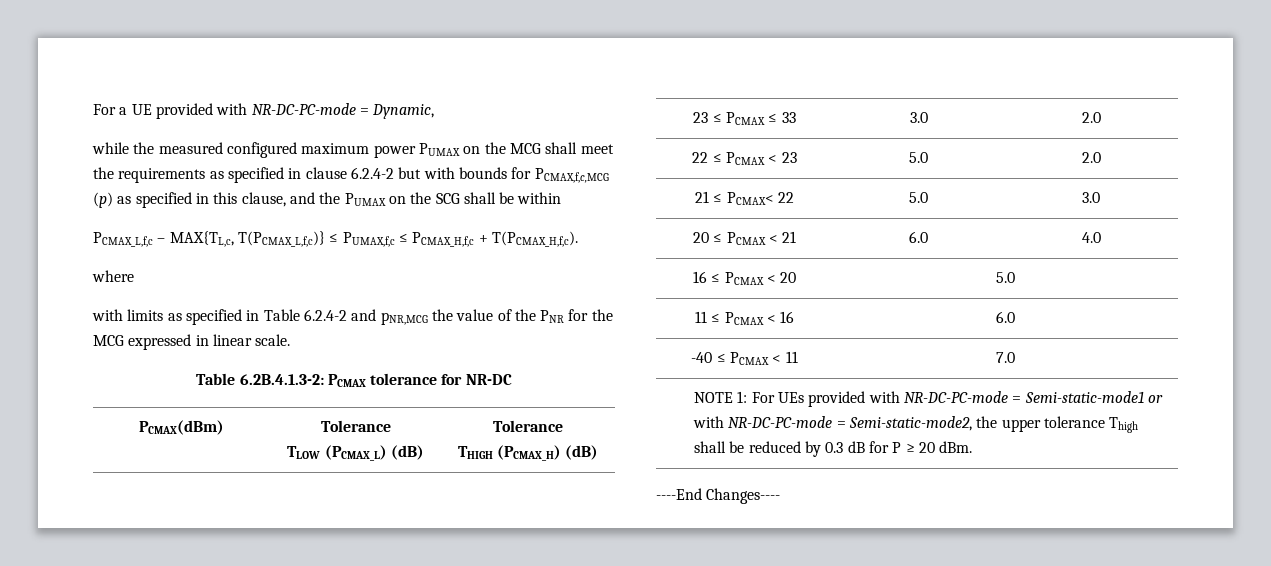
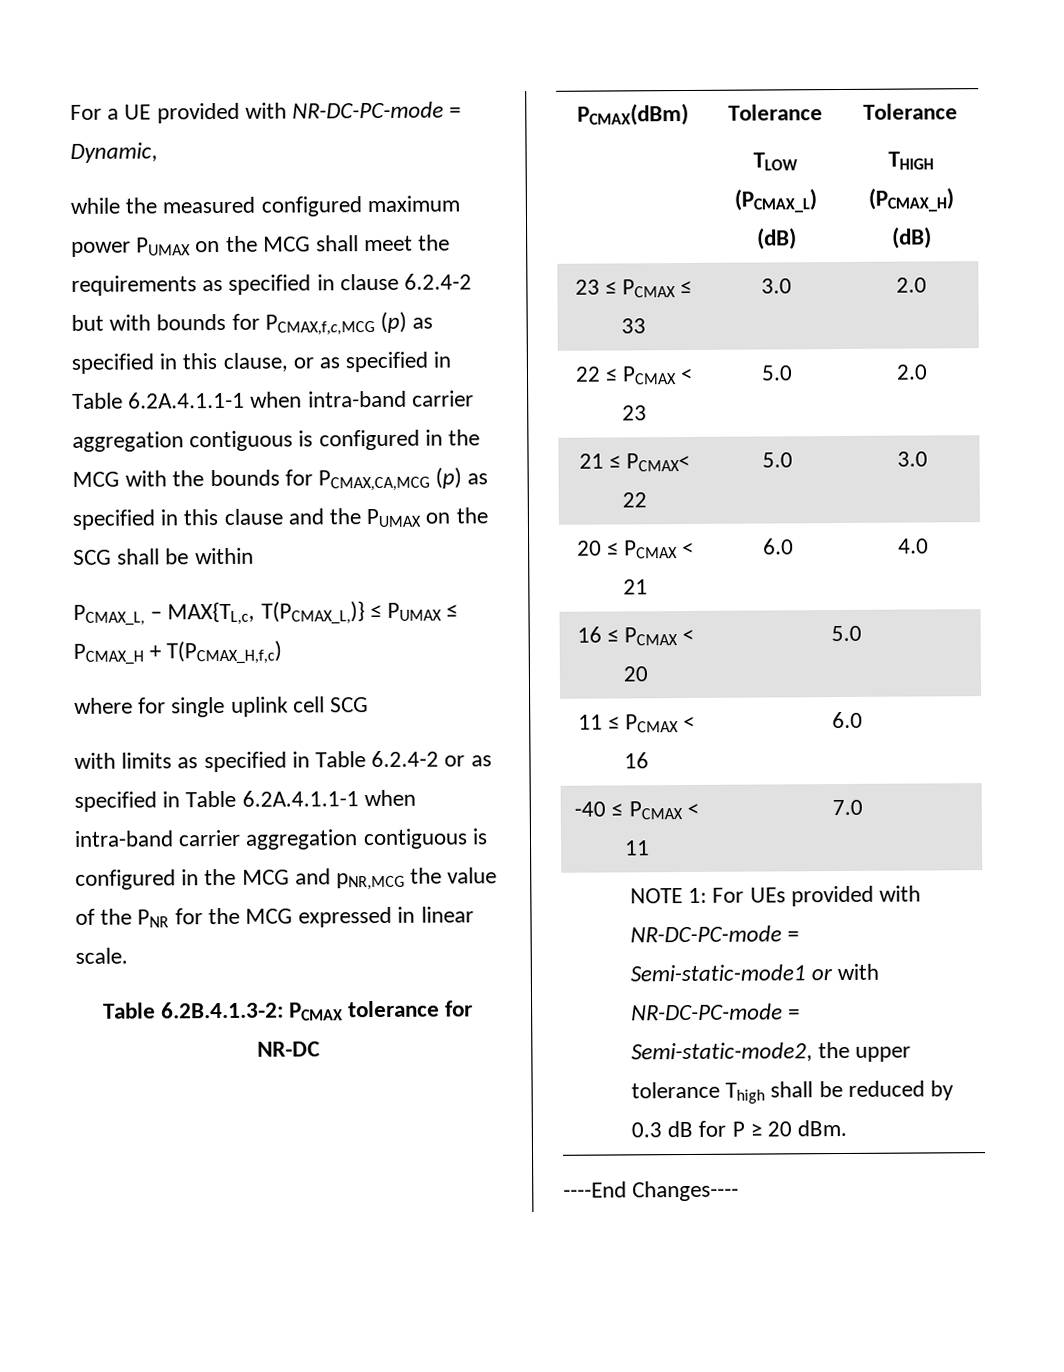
- while the measured configured maximum power PUMAX on the MCG shall meet the requirements as specified in clause 6.2.4-2 but with bounds for PCMAX,f,c,MCG (p) as specified in this clause, and the PUMAX on the SCG shall be within
+ while the measured configured maximum power PUMAX on the MCG shall meet the requirements as specified in clause 6.2.4-2 but with bounds for PCMAX,f,c,MCG (p) as specified in this clause, or as specified in Table 6.2A.4.1.1-1 when intra-band carrier aggregation contiguous is configured in the MCG with the bounds for PCMAX,CA,MCG (p) as specified in this clause and the PUMAX on the SCG shall be within
- PCMAX_L,f,c – MAX{TL,c, T(PCMAX_L,f,c)} ≤ PUMAX,f,c ≤ PCMAX_H,f,c + T(PCMAX_H,f,c).
- where
+ PCMAX_L, – MAX{TL,c, T(PCMAX_L,)} ≤ PUMAX ≤ PCMAX_H + T(PCMAX_H,f,c)
+ where for single uplink cell SCG
- with limits as specified in Table 6.2.4-2 and pNR,MCG the value of the PNR for the MCG expressed in linear scale.
+ with limits as specified in Table 6.2.4-2 or as specified in Table 6.2A.4.1.1-1 when intra-band carrier aggregation contiguous is configured in the MCG and pNR,MCG the value of the PNR for the MCG expressed in linear scale.

